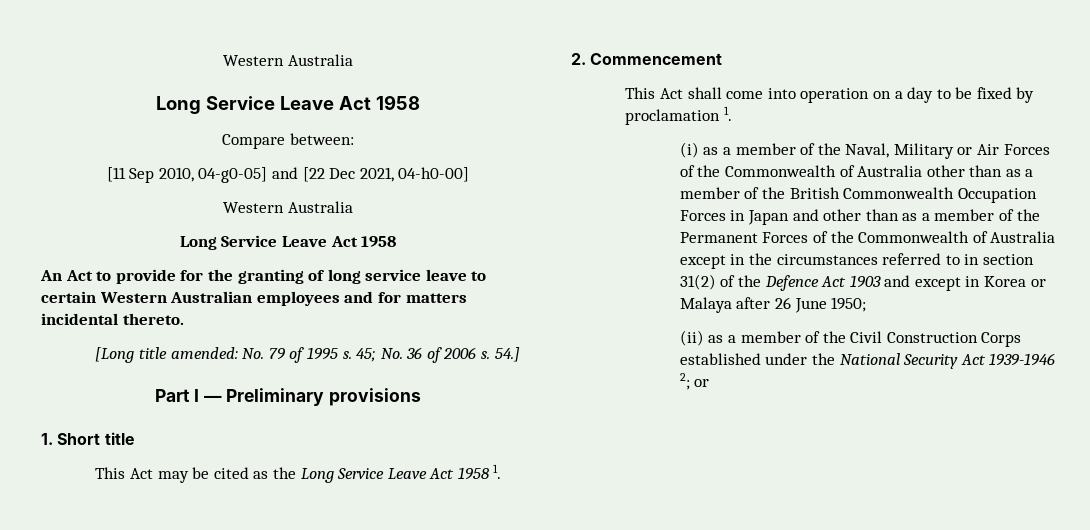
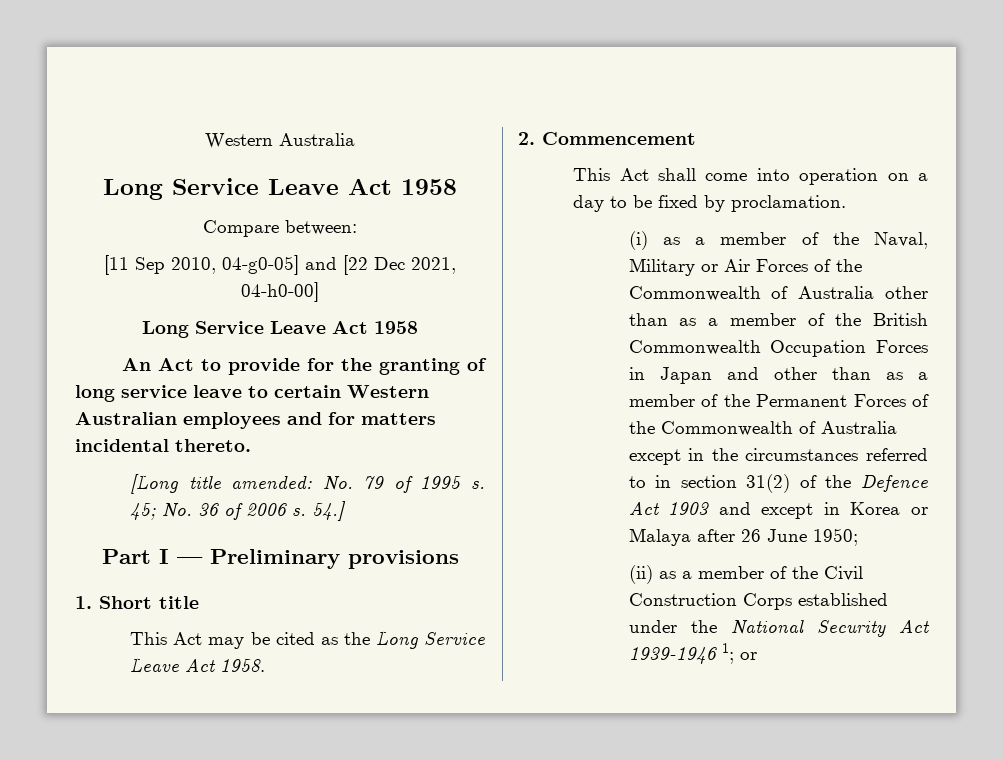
  [11 Sep 2010, 04-g0-05] and [22 Dec 2021, 04-h0-00]
- Western Australia
- This Act may be cited as the Long Service Leave Act 1958 1.
+ This Act may be cited as the Long Service Leave Act 1958.
- This Act shall come into operation on a day to be fixed by proclamation 1.
+ This Act shall come into operation on a day to be fixed by proclamation.
- (ii) as a member of the Civil Construction Corps established under the National Security Act 1939-1946 2; or
+ (ii) as a member of the Civil Construction Corps established under the National Security Act 1939-1946 1; or

